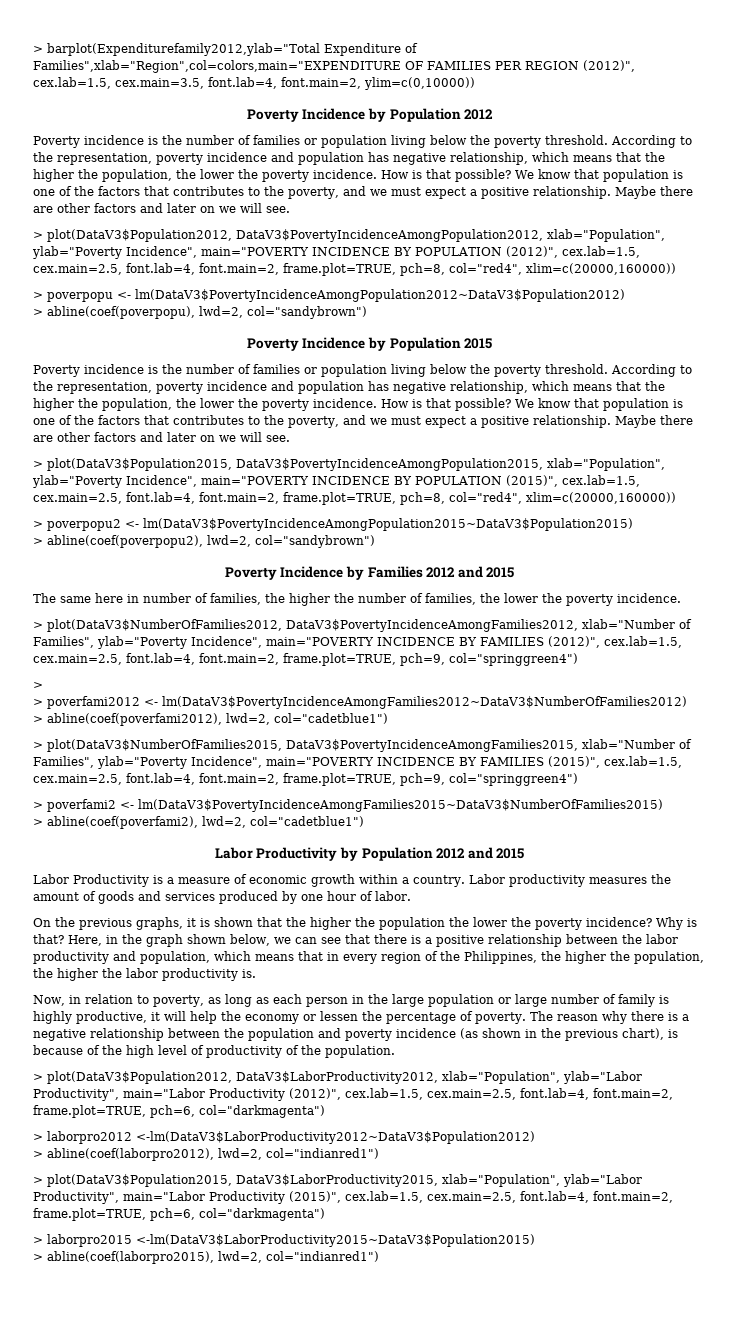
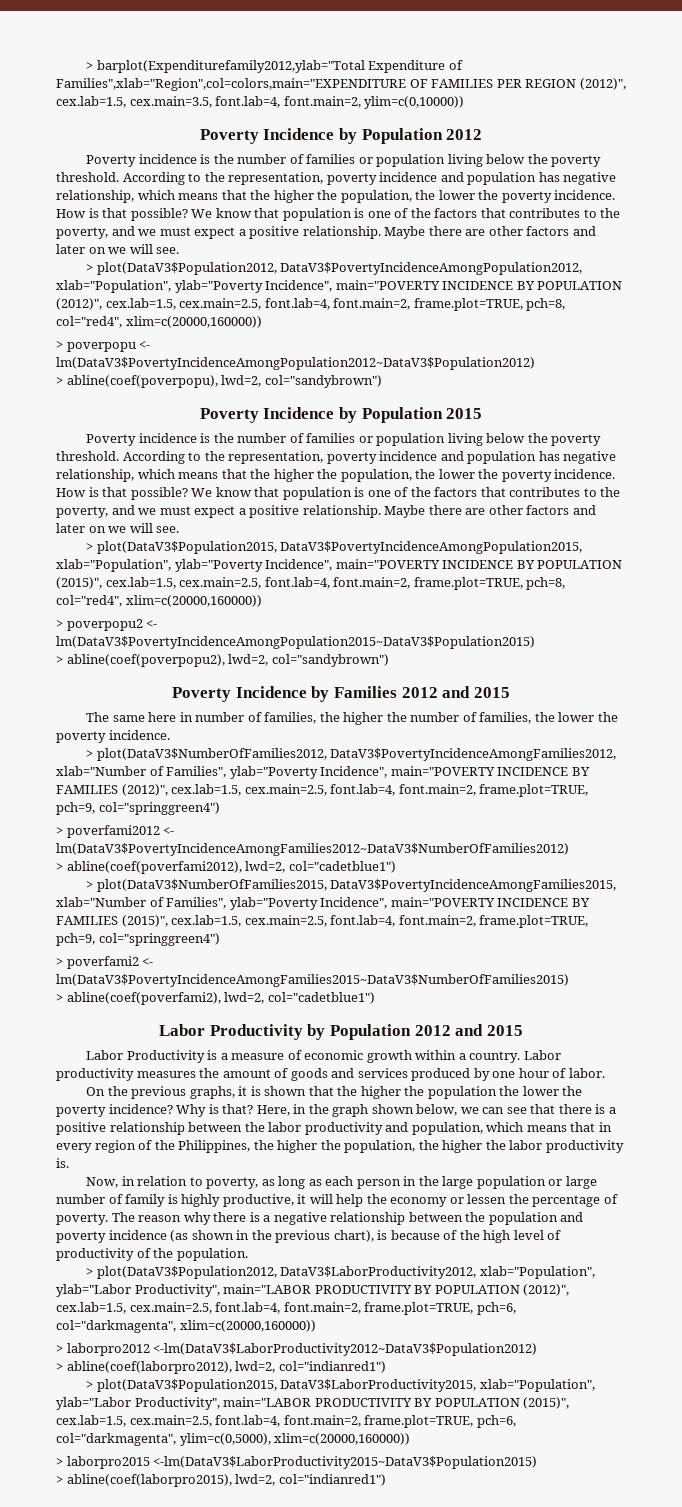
  > plot(DataV3$NumberOfFamilies2012, DataV3$PovertyIncidenceAmongFamilies2012, xlab="Number of Families", ylab="Poverty Incidence", main="POVERTY INCIDENCE BY FAMILIES (2012)", cex.lab=1.5, cex.main=2.5, font.lab=4, font.main=2, frame.plot=TRUE, pch=9, col="springgreen4")
- >
- > plot(DataV3$Population2012, DataV3$LaborProductivity2012, xlab="Population", ylab="Labor Productivity", main="Labor Productivity (2012)", cex.lab=1.5, cex.main=2.5, font.lab=4, font.main=2, frame.plot=TRUE, pch=6, col="darkmagenta")
+ > plot(DataV3$Population2012, DataV3$LaborProductivity2012, xlab="Population", ylab="Labor Productivity", main="LABOR PRODUCTIVITY BY POPULATION (2012)", cex.lab=1.5, cex.main=2.5, font.lab=4, font.main=2, frame.plot=TRUE, pch=6, col="darkmagenta", xlim=c(20000,160000))
- > plot(DataV3$Population2015, DataV3$LaborProductivity2015, xlab="Population", ylab="Labor Productivity", main="Labor Productivity (2015)", cex.lab=1.5, cex.main=2.5, font.lab=4, font.main=2, frame.plot=TRUE, pch=6, col="darkmagenta")
+ > plot(DataV3$Population2015, DataV3$LaborProductivity2015, xlab="Population", ylab="Labor Productivity", main="LABOR PRODUCTIVITY BY POPULATION (2015)", cex.lab=1.5, cex.main=2.5, font.lab=4, font.main=2, frame.plot=TRUE, pch=6, col="darkmagenta", ylim=c(0,5000), xlim=c(20000,160000))

